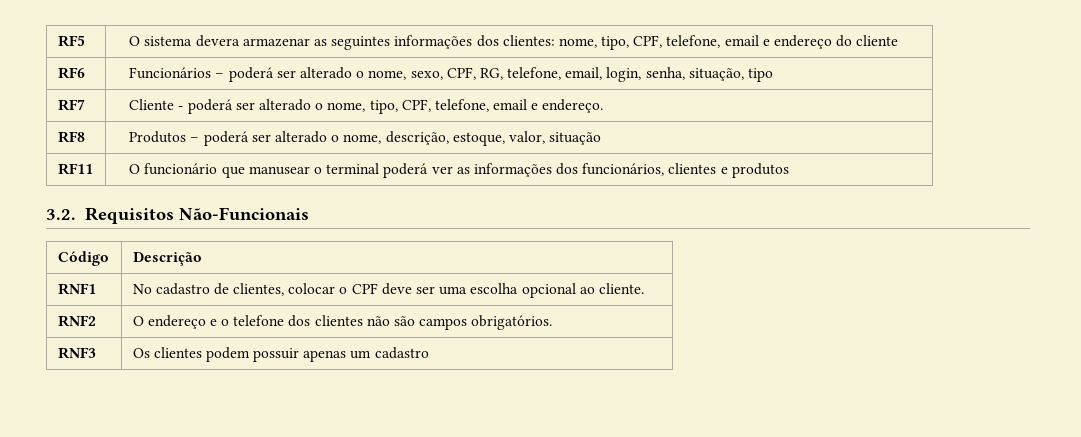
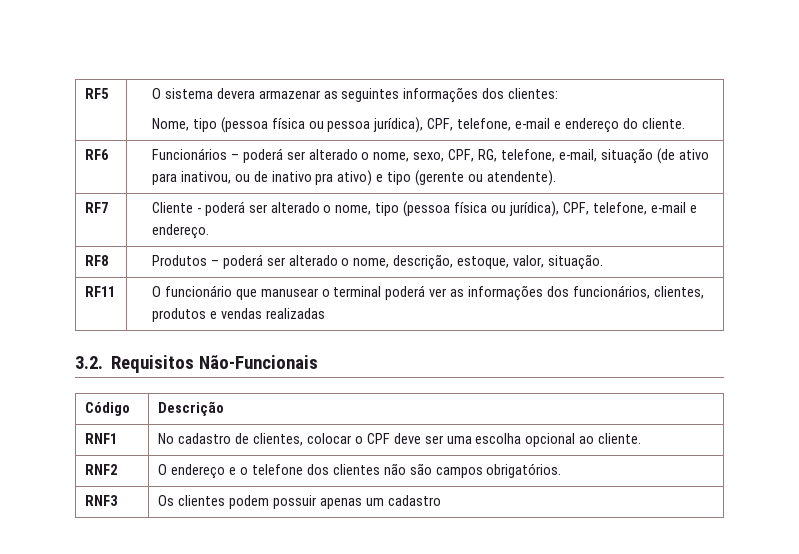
- RF5 | O sistema devera armazenar as seguintes informações dos clientes: nome, tipo, CPF, telefone, email e endereço do cliente
+ RF5 | O sistema devera armazenar as seguintes informações dos clientes:
+ Nome, tipo (pessoa física ou pessoa jurídica), CPF, telefone, e-mail e endereço do cliente.
- RF6 | Funcionários – poderá ser alterado o nome, sexo, CPF, RG, telefone, email, login, senha, situação, tipo
+ RF6 | Funcionários – poderá ser alterado o nome, sexo, CPF, RG, telefone, e-mail, situação (de ativo para inativou, ou de inativo pra ativo) e tipo (gerente ou atendente).
- RF7 | Cliente - poderá ser alterado o nome, tipo, CPF, telefone, email e endereço.
+ RF7 | Cliente - poderá ser alterado o nome, tipo (pessoa física ou jurídica), CPF, telefone, e-mail e endereço.
- RF8 | Produtos – poderá ser alterado o nome, descrição, estoque, valor, situação
+ RF8 | Produtos – poderá ser alterado o nome, descrição, estoque, valor, situação.
- RF11 | O funcionário que manusear o terminal poderá ver as informações dos funcionários, clientes e produtos
+ RF11 | O funcionário que manusear o terminal poderá ver as informações dos funcionários, clientes, produtos e vendas realizadas

